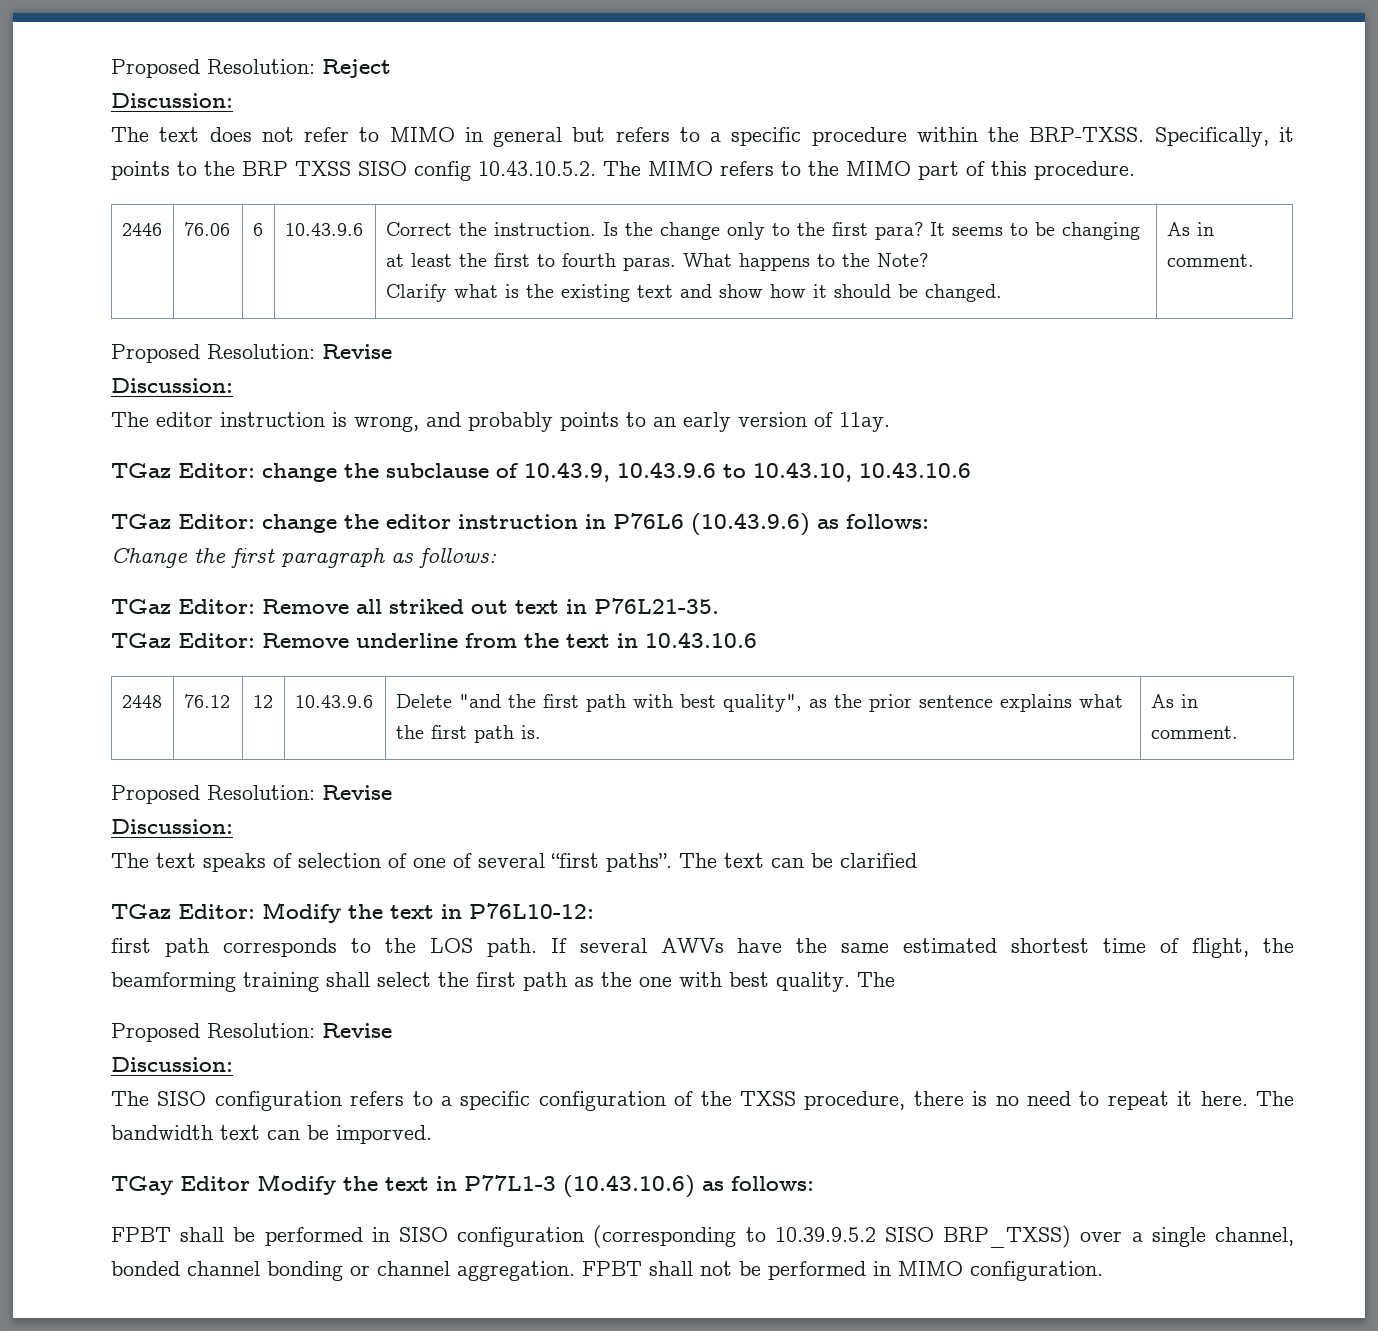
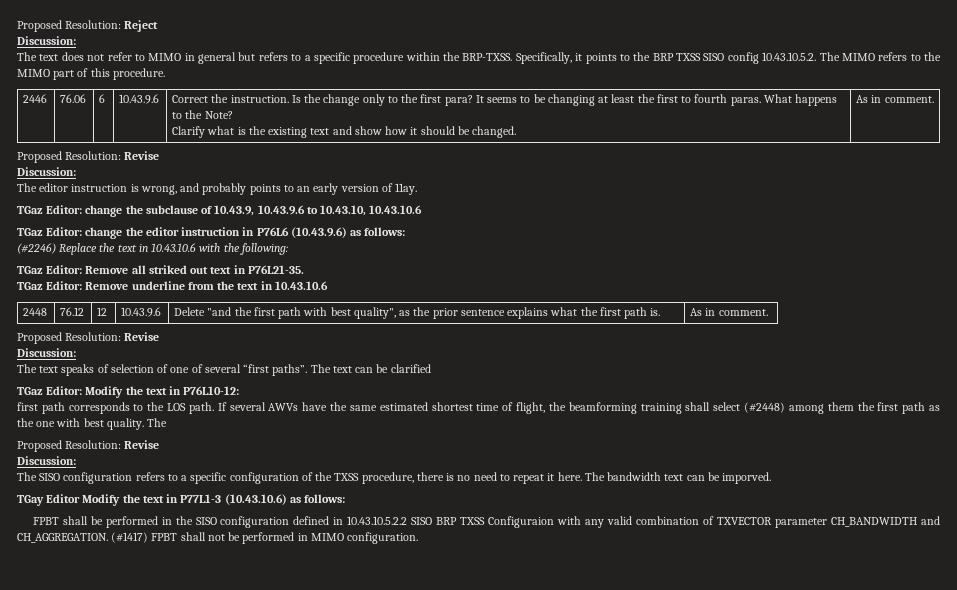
- Change the first paragraph as follows:
+ (#2246) Replace the text in 10.43.10.6 with the following:
- If several AWVs have the same estimated shortest time of flight, the beamforming training shall select the first path as the one with best quality.
+ If several AWVs have the same estimated shortest time of flight, the beamforming training shall select (#2448) among them the first path as the one with best quality.
- FPBT shall be performed in SISO configuration (corresponding to 10.39.9.5.2 SISO BRP_TXSS) over a single channel, bonded channel bonding or channel aggregation. FPBT shall not be performed in MIMO configuration.
+ FPBT shall be performed in the SISO configuration defined in 10.43.10.5.2.2 SISO BRP TXSS Configuraion with any valid combination of TXVECTOR parameter CH_BANDWIDTH and CH_AGGREGATION. (#1417) FPBT shall not be performed in MIMO configuration.

